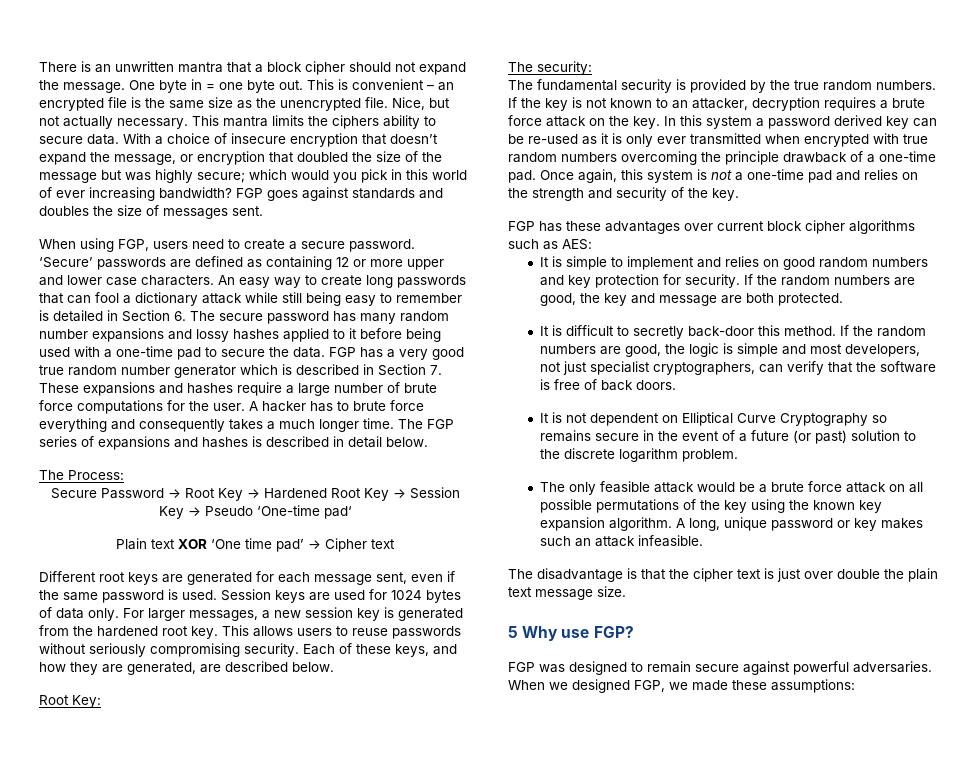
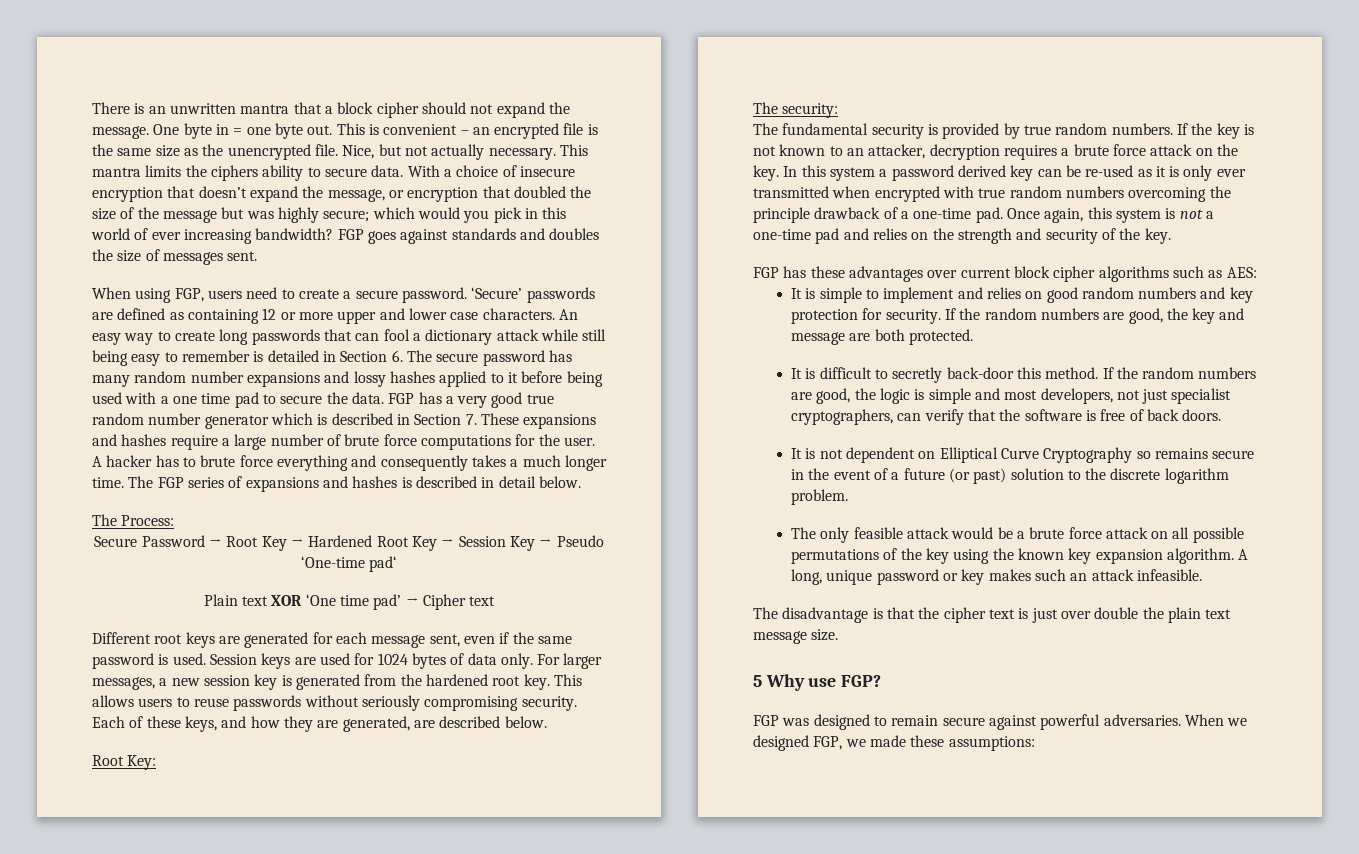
- An easy way to create long passwords that can fool a dictionary attack while still being easy to remember is detailed in Section 6. The secure password has many random number expansions and lossy hashes applied to it before being used with a one-time pad to secure the data.
+ An easy way to create long passwords that can fool a dictionary attack while still being easy to remember is detailed in Section 6. The secure password has many random number expansions and lossy hashes applied to it before being used with a one time pad to secure the data.
- The fundamental security is provided by the true random numbers.
+ The fundamental security is provided by true random numbers.

